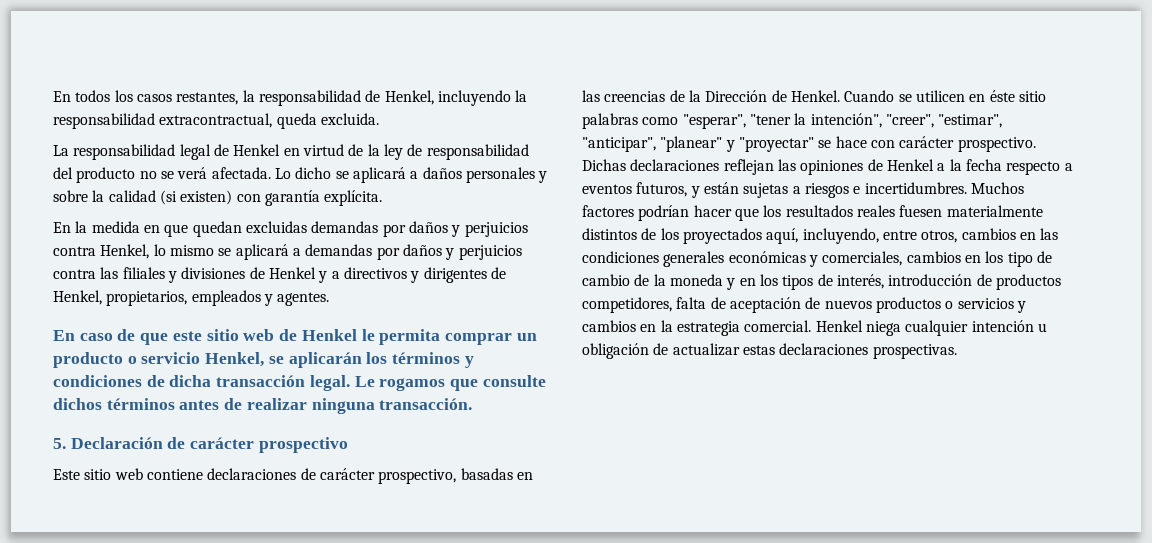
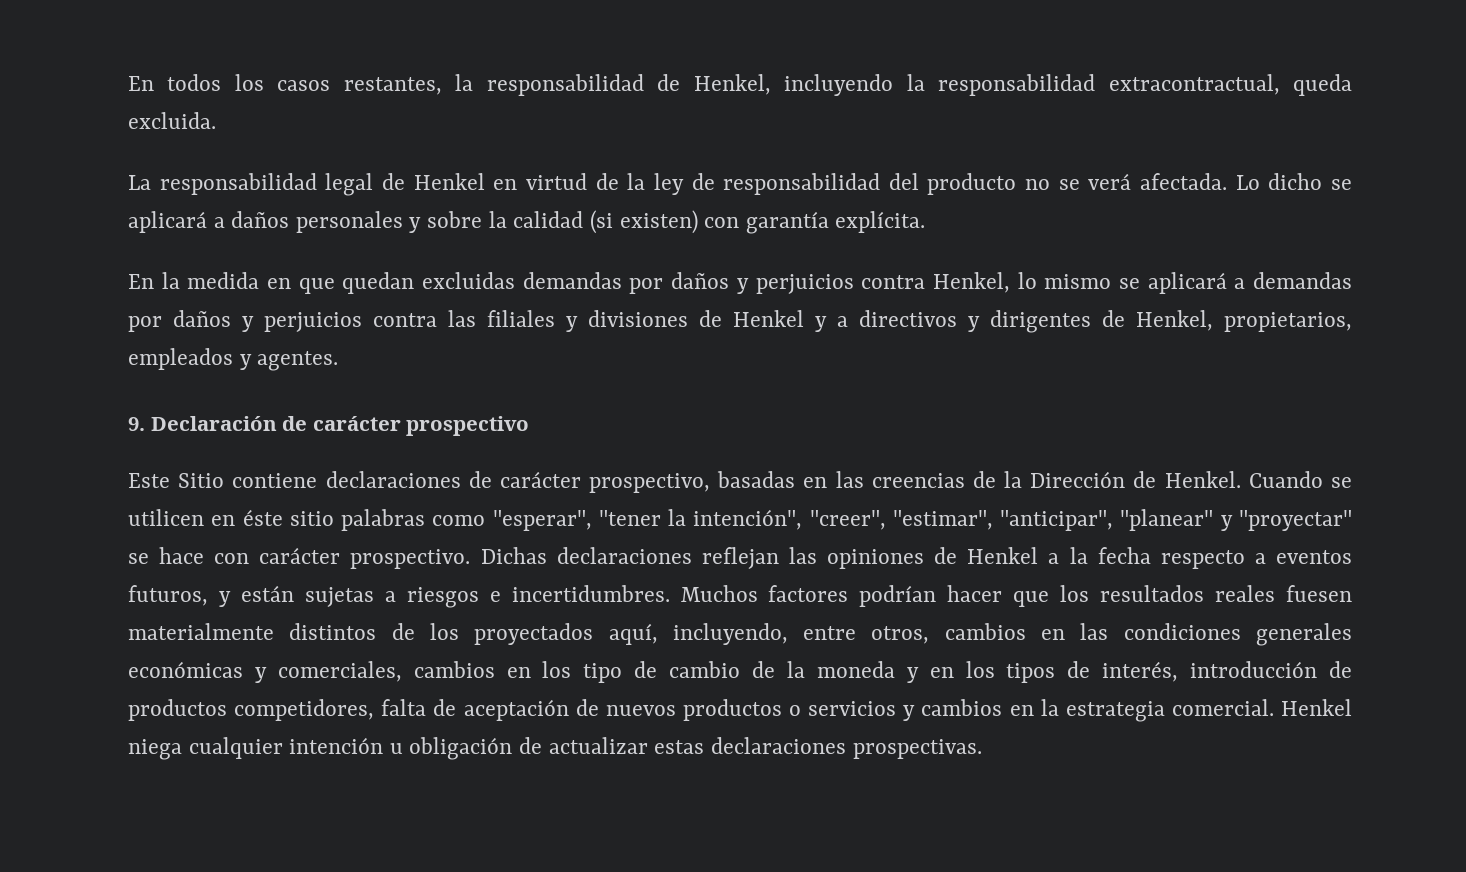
- En caso de que este sitio web de Henkel le permita comprar un producto o servicio Henkel, se aplicarán los términos y condiciones de dicha transacción legal. Le rogamos que consulte dichos términos antes de realizar ninguna transacción.
- 5. Declaración de carácter prospectivo
+ 9. Declaración de carácter prospectivo
- Este sitio web contiene declaraciones de carácter prospectivo, basadas en las creencias de la Dirección de Henkel.
+ Este Sitio contiene declaraciones de carácter prospectivo, basadas en las creencias de la Dirección de Henkel.

